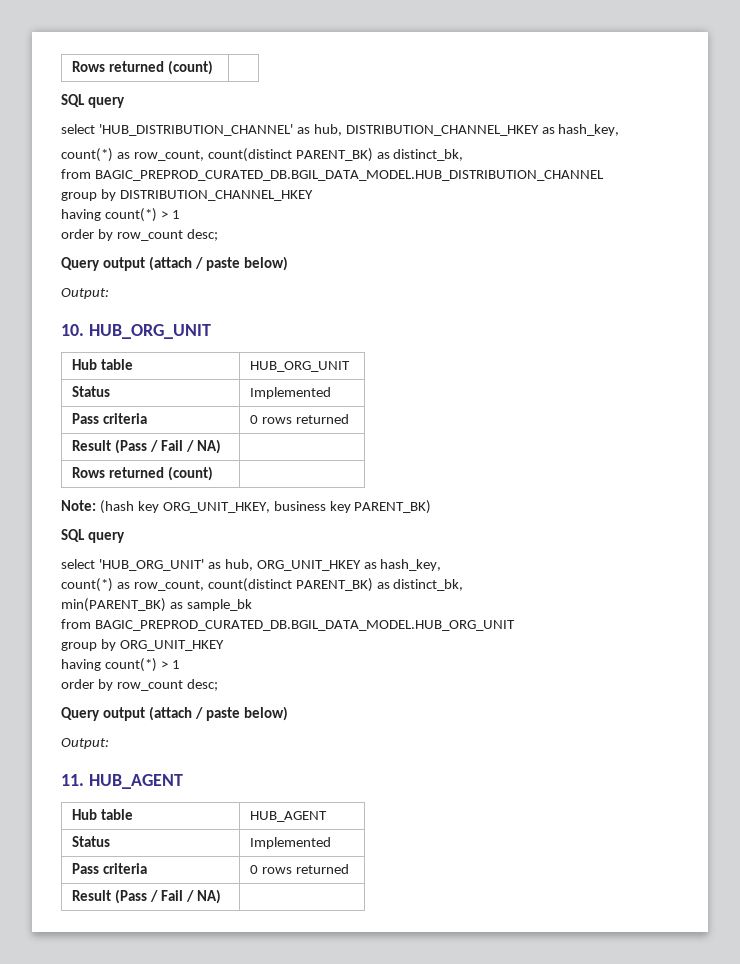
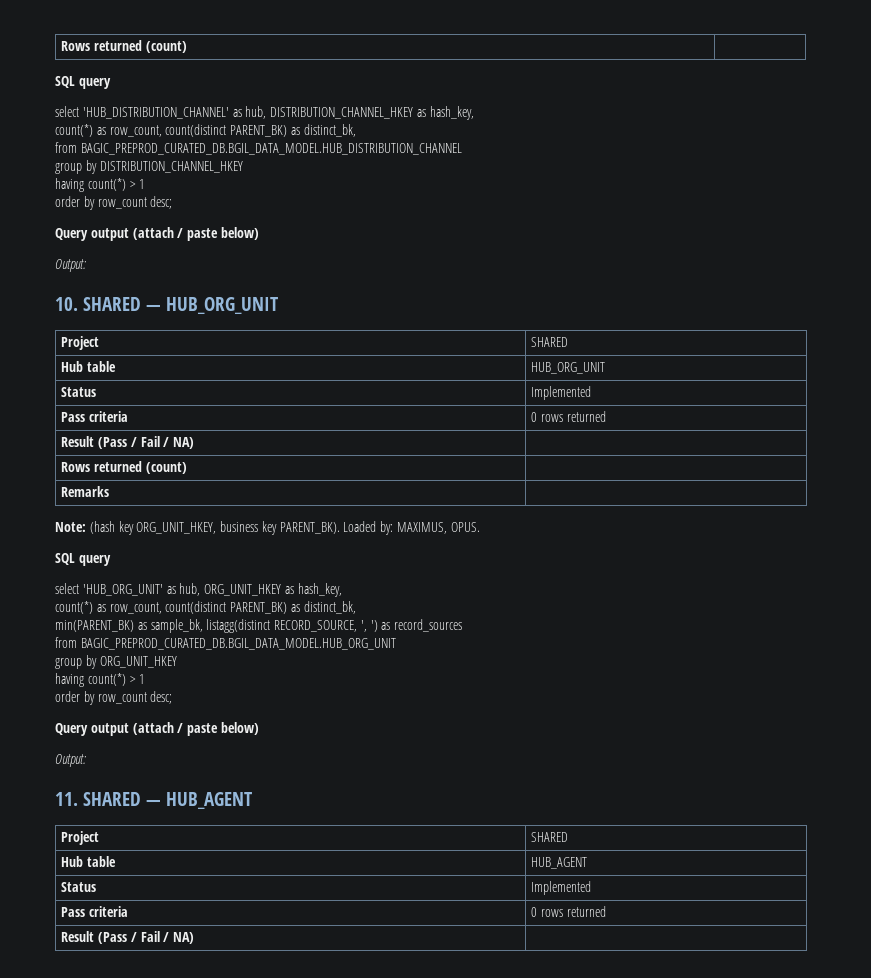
- 10. HUB_ORG_UNIT
+ 10. SHARED — HUB_ORG_UNIT
+ Project | SHARED
+ Remarks |
- Note: (hash key ORG_UNIT_HKEY, business key PARENT_BK)
+ Note: (hash key ORG_UNIT_HKEY, business key PARENT_BK). Loaded by: MAXIMUS, OPUS.
- min(PARENT_BK) as sample_bk
+ min(PARENT_BK) as sample_bk, listagg(distinct RECORD_SOURCE, ', ') as record_sources
- 11. HUB_AGENT
+ 11. SHARED — HUB_AGENT
+ Project | SHARED

